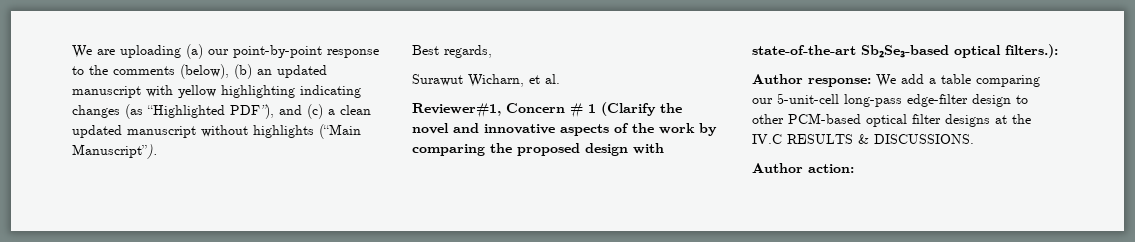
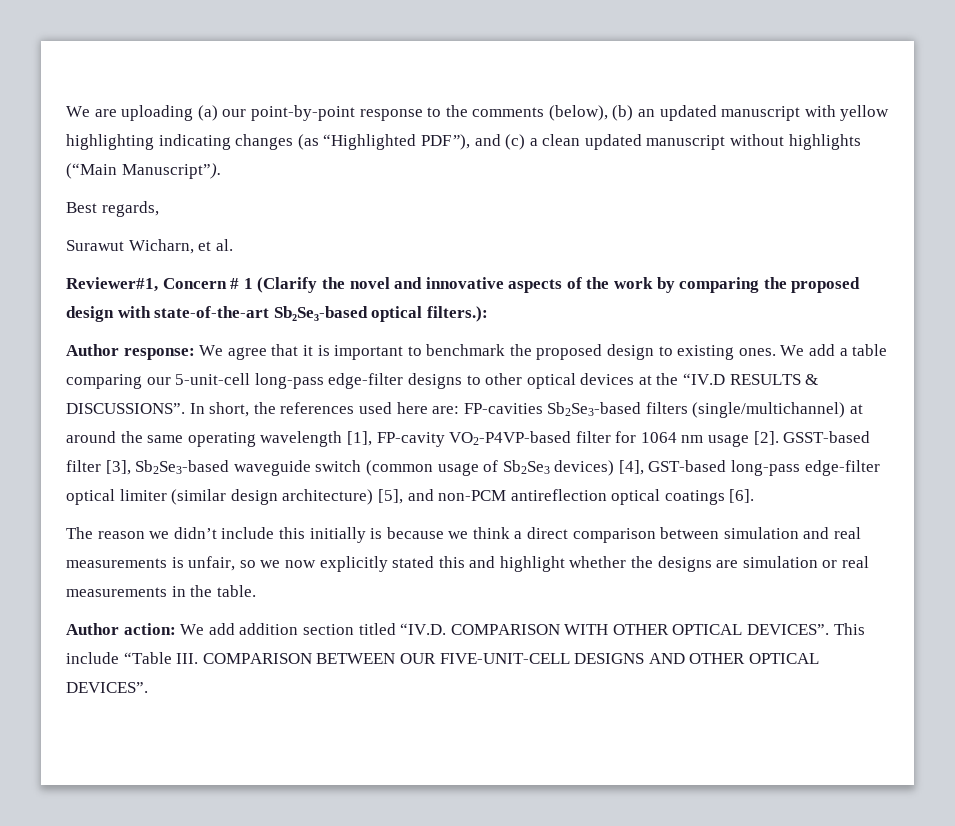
- Author response: We add a table comparing our 5-unit-cell long-pass edge-filter design to other PCM-based optical filter designs at the IV.C RESULTS & DISCUSSIONS.
- Author action:
+ Author response: We agree that it is important to benchmark the proposed design to existing ones. We add a table comparing our 5-unit-cell long-pass edge-filter designs to other optical devices at the “IV.D RESULTS & DISCUSSIONS”. In short, the references used here are: FP-cavities Sb2Se3-based filters (single/multichannel) at around the same operating wavelength [1], FP-cavity VO2-P4VP-based filter for 1064 nm usage [2]. GSST-based filter [3], Sb2Se3-based waveguide switch (common usage of Sb2Se3 devices) [4], GST-based long-pass edge-filter optical limiter (similar design architecture) [5], and non-PCM antireflection optical coatings [6].
+ The reason we didn’t include this initially is because we think a direct comparison between simulation and real measurements is unfair, so we now explicitly stated this and highlight whether the designs are simulation or real measurements in the table.
+ Author action: We add addition section titled “IV.D. COMPARISON WITH OTHER OPTICAL DEVICES”. This include “Table III. COMPARISON BETWEEN OUR FIVE-UNIT-CELL DESIGNS AND OTHER OPTICAL DEVICES”.

